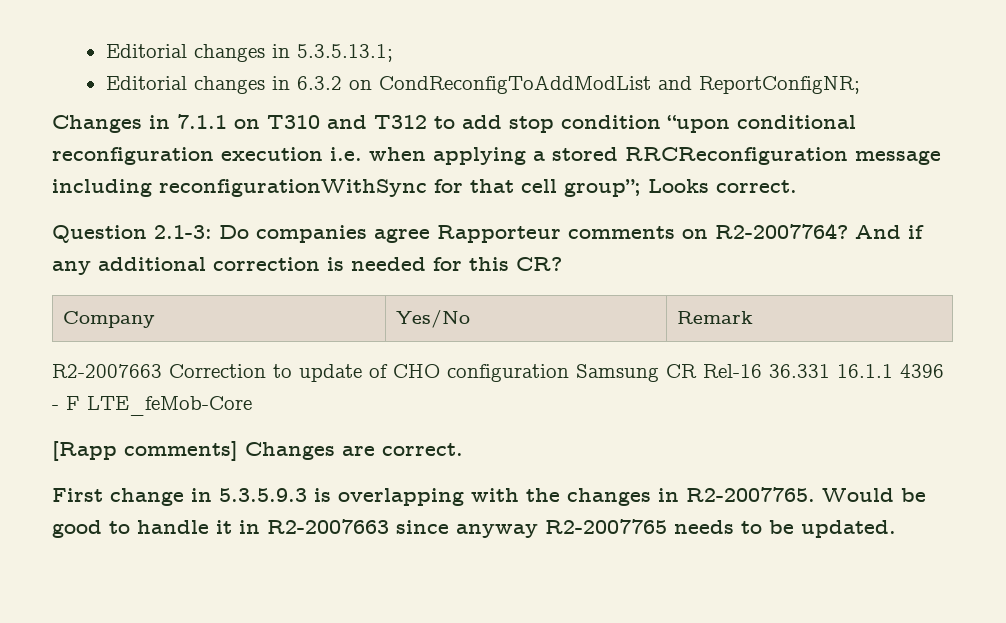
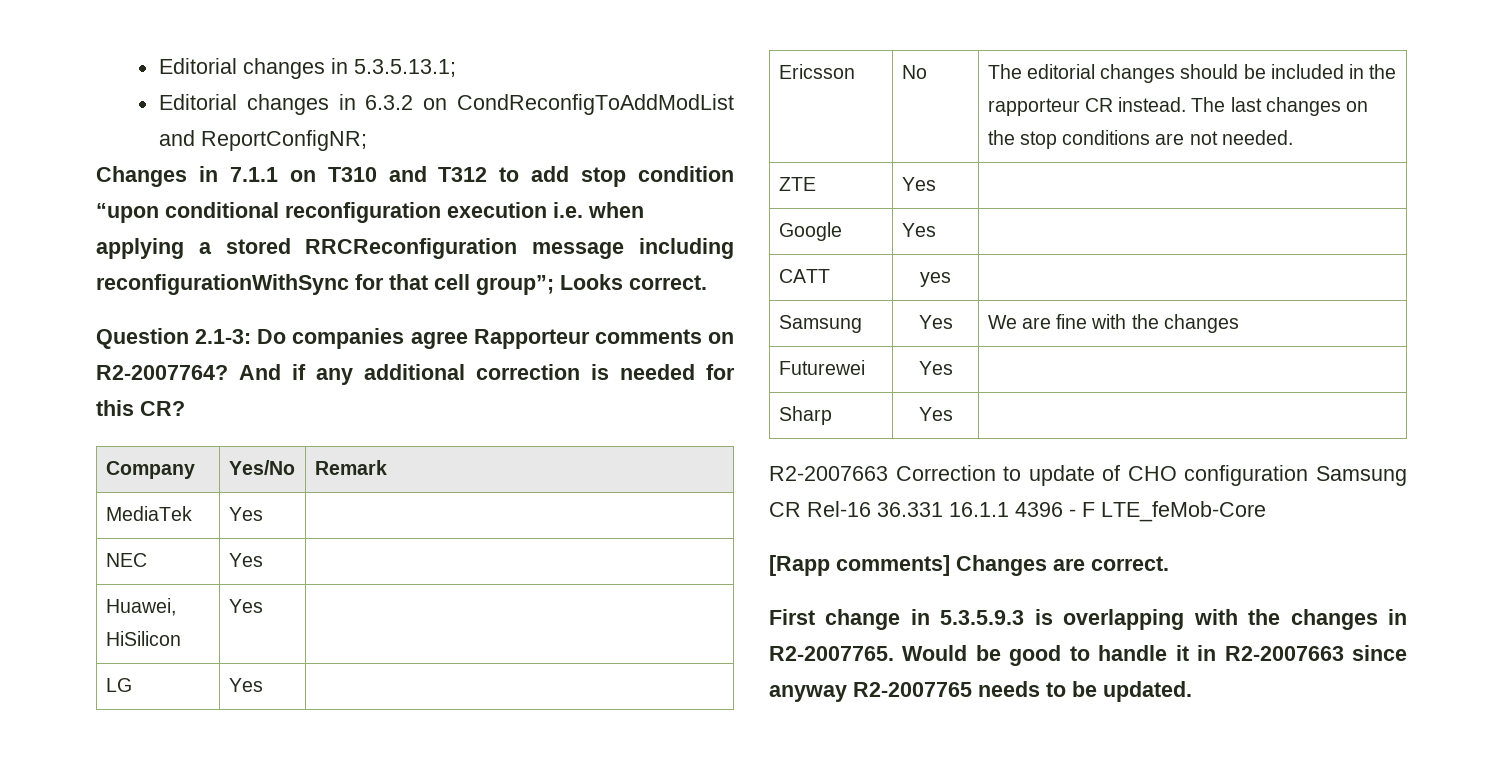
+ MediaTek | Yes |
+ NEC | Yes |
+ Huawei, HiSilicon | Yes |
+ LG | Yes |
+ Ericsson | No | The editorial changes should be included in the rapporteur CR instead. The last changes on the stop conditions are not needed.
+ ZTE | Yes |
+ Google | Yes |
+ CATT | yes |
+ Samsung | Yes | We are fine with the changes
+ Futurewei | Yes |
+ Sharp | Yes |

